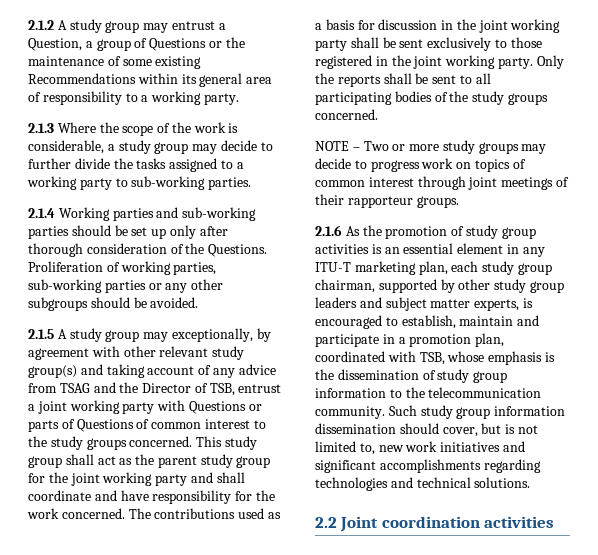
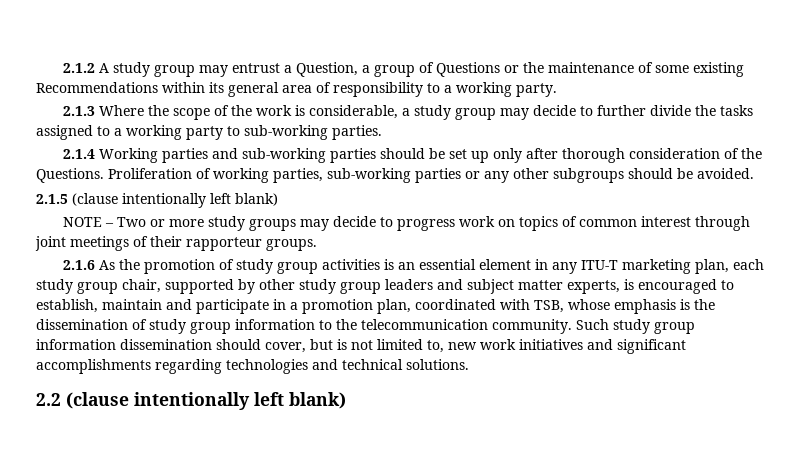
- 2.1.5 A study group may exceptionally, by agreement with other relevant study group(s) and taking account of any advice from TSAG and the Director of TSB, entrust a joint working party with Questions or parts of Questions of common interest to the study groups concerned. This study group shall act as the parent study group for the joint working party and shall coordinate and have responsibility for the work concerned. The contributions used as a basis for discussion in the joint working party shall be sent exclusively to those registered in the joint working party. Only the reports shall be sent to all participating bodies of the study groups concerned.
+ 2.1.5 (clause intentionally left blank)
- 2.1.6 As the promotion of study group activities is an essential element in any ITU-T marketing plan, each study group chairman, supported by other study group leaders and subject matter experts, is encouraged to establish, maintain and participate in a promotion plan, coordinated with TSB, whose emphasis is the dissemination of study group information to the telecommunication community.
+ 2.1.6 As the promotion of study group activities is an essential element in any ITU-T marketing plan, each study group chair, supported by other study group leaders and subject matter experts, is encouraged to establish, maintain and participate in a promotion plan, coordinated with TSB, whose emphasis is the dissemination of study group information to the telecommunication community.
- 2.2 Joint coordination activities
+ 2.2 (clause intentionally left blank)

